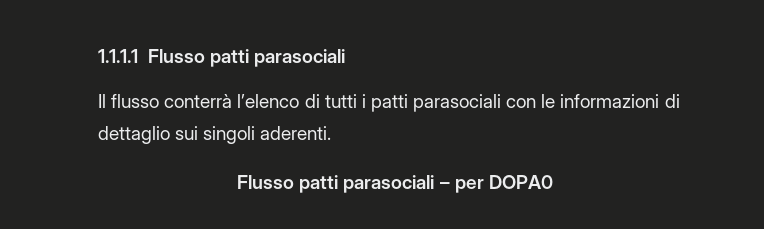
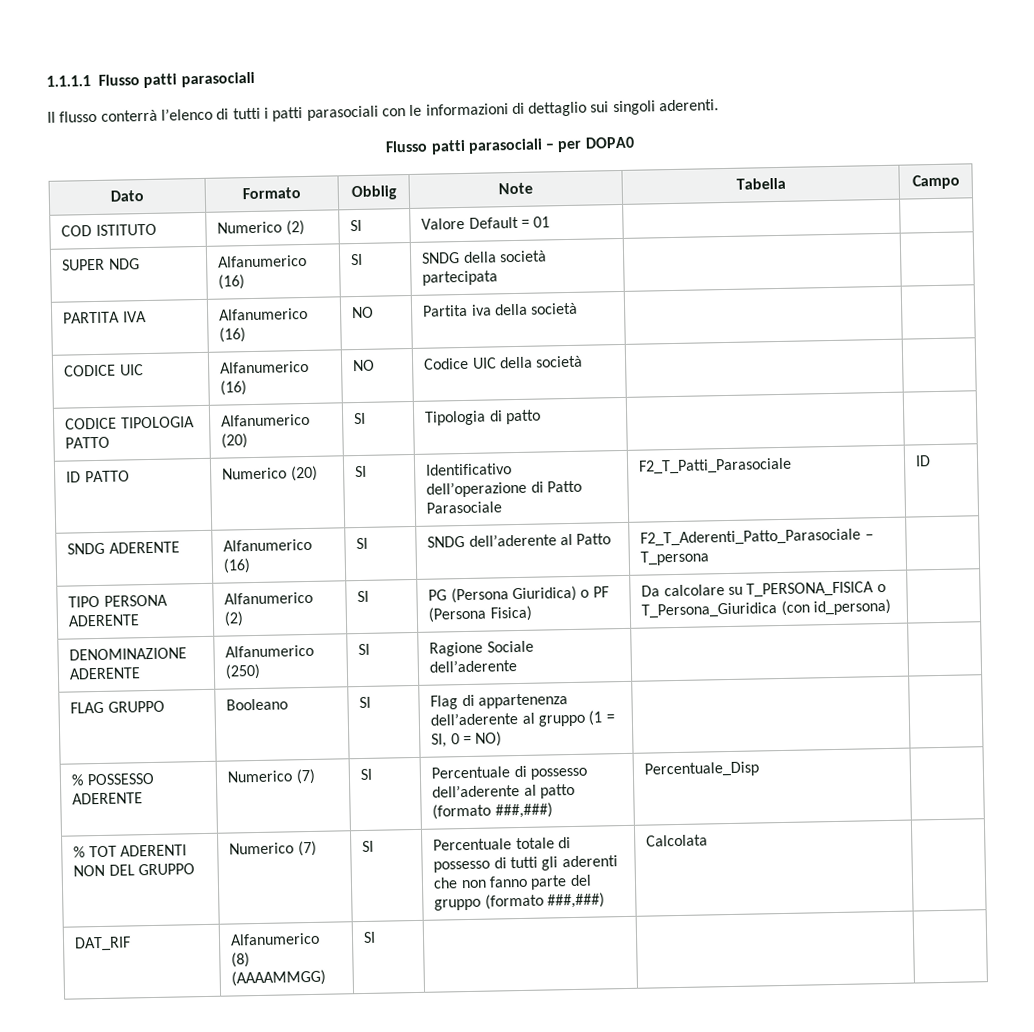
+ Dato | Formato | Obblig | Note | Tabella | Campo
+ COD ISTITUTO | Numerico (2) | SI | Valore Default = 01 | |
+ SUPER NDG | Alfanumerico (16) | SI | SNDG della società partecipata | |
+ PARTITA IVA | Alfanumerico (16) | NO | Partita iva della società | |
+ CODICE UIC | Alfanumerico (16) | NO | Codice UIC della società | |
+ CODICE TIPOLOGIA PATTO | Alfanumerico (20) | SI | Tipologia di patto | |
+ ID PATTO | Numerico (20) | SI | Identificativo dell’operazione di Patto Parasociale | F2_T_Patti_Parasociale | ID
+ SNDG ADERENTE | Alfanumerico (16) | SI | SNDG dell’aderente al Patto | F2_T_Aderenti_Patto_Parasociale – T_persona |
+ TIPO PERSONA ADERENTE | Alfanumerico (2) | SI | PG (Persona Giuridica) o PF (Persona Fisica) | Da calcolare su T_PERSONA_FISICA o T_Persona_Giuridica (con id_persona) |
+ DENOMINAZIONE ADERENTE | Alfanumerico (250) | SI | Ragione Sociale dell’aderente | |
+ FLAG GRUPPO | Booleano | SI | Flag di appartenenza dell’aderente al gruppo (1 = SI, 0 = NO) | |
+ % POSSESSO ADERENTE | Numerico (7) | SI | Percentuale di possesso dell’aderente al patto (formato ###,###) | Percentuale_Disp |
+ % TOT ADERENTI NON DEL GRUPPO | Numerico (7) | SI | Percentuale totale di possesso di tutti gli aderenti che non fanno parte del gruppo (formato ###,###) | Calcolata |
+ DAT_RIF | Alfanumerico (8) (AAAAMMGG) | SI | | |

